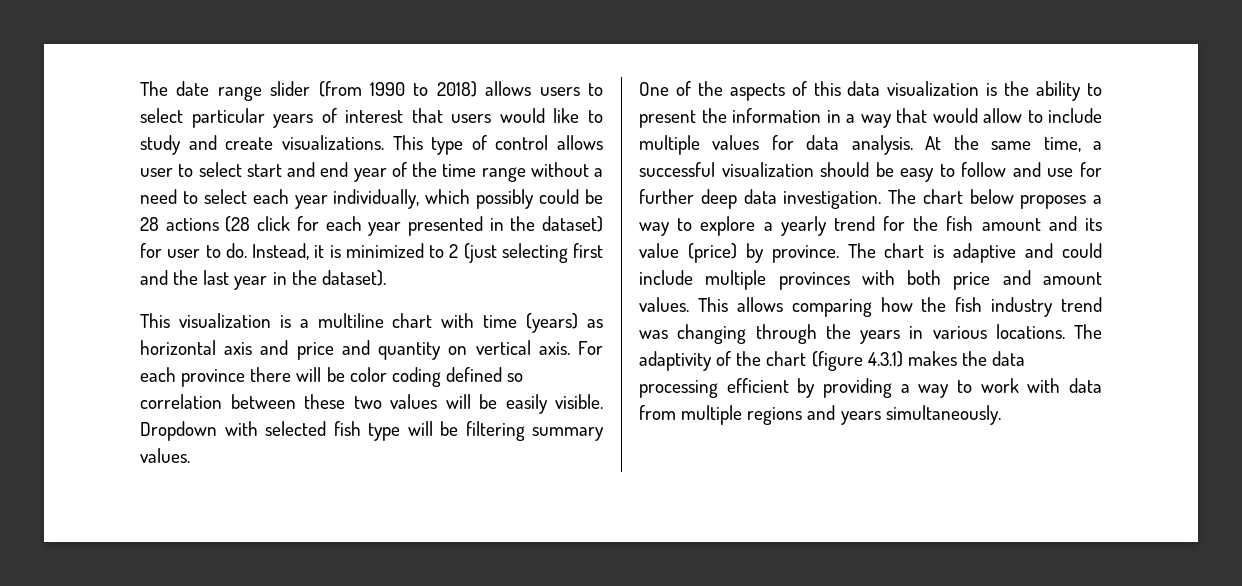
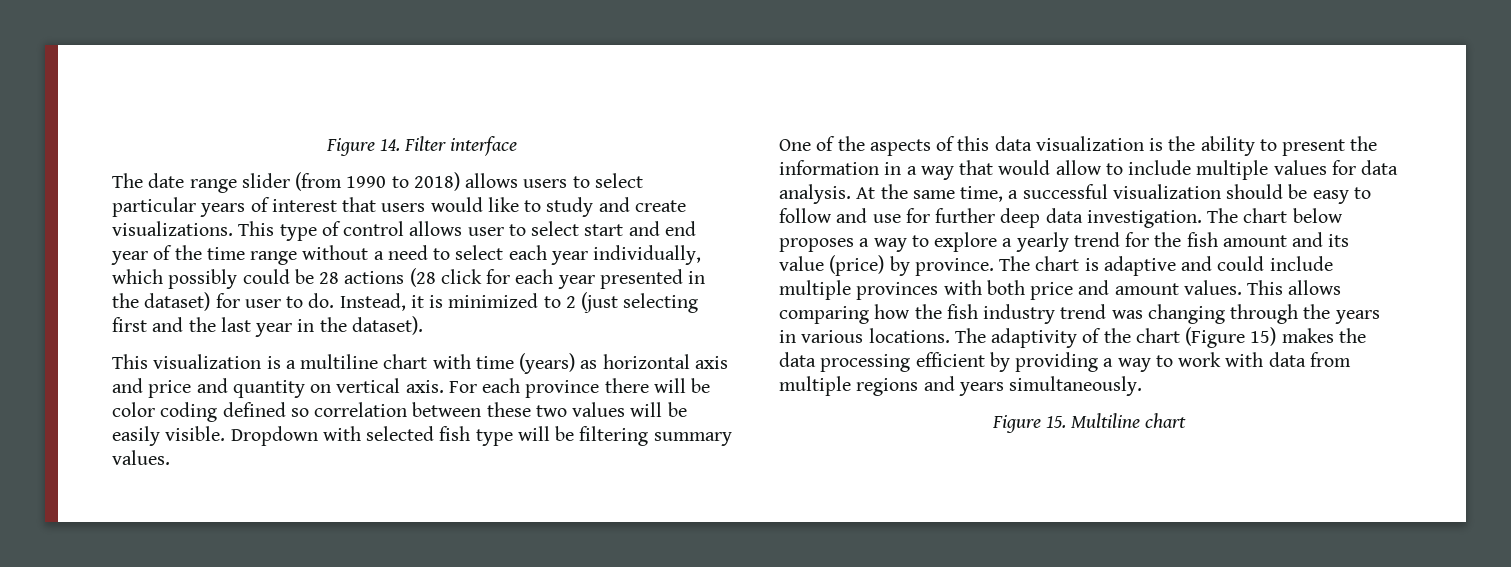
+ Figure 14. Filter interface
- The adaptivity of the chart (figure 4.3.1) makes the data processing efficient by providing a way to work with data from multiple regions and years simultaneously.
+ The adaptivity of the chart (Figure 15) makes the data processing efficient by providing a way to work with data from multiple regions and years simultaneously.
+ Figure 15. Multiline chart

